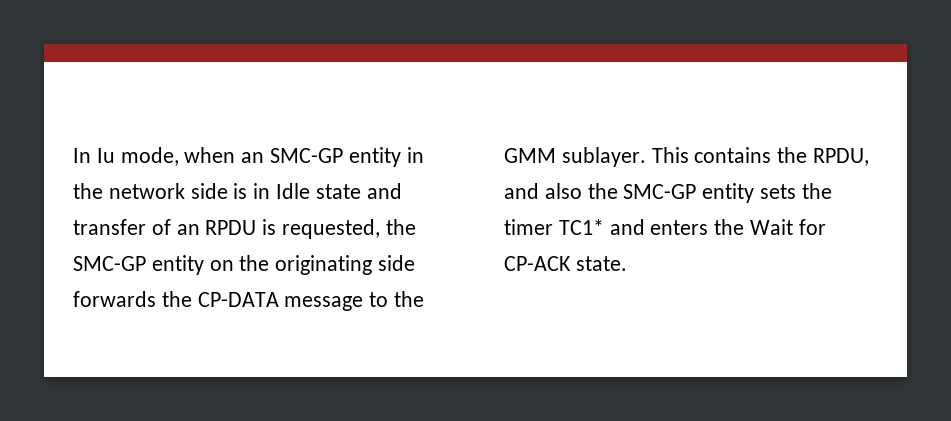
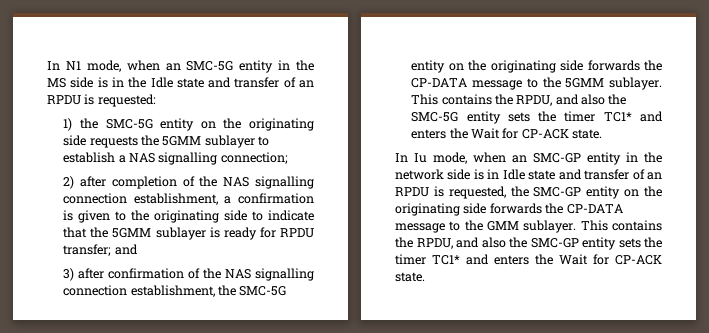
+ In N1 mode, when an SMC-5G entity in the MS side is in the Idle state and transfer of an RPDU is requested:
+ 1) the SMC-5G entity on the originating side requests the 5GMM sublayer to establish a NAS signalling connection;
+ 2) after completion of the NAS signalling connection establishment, a confirmation is given to the originating side to indicate that the 5GMM sublayer is ready for RPDU transfer; and
+ 3) after confirmation of the NAS signalling connection establishment, the SMC-5G entity on the originating side forwards the CP-DATA message to the 5GMM sublayer. This contains the RPDU, and also the SMC-5G entity sets the timer TC1* and enters the Wait for CP-ACK state.

